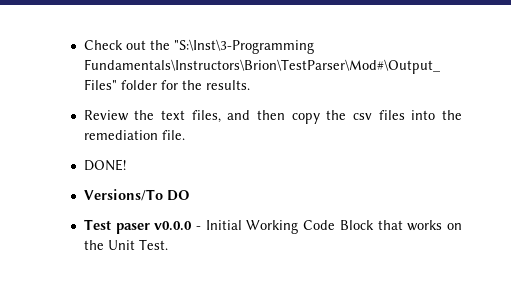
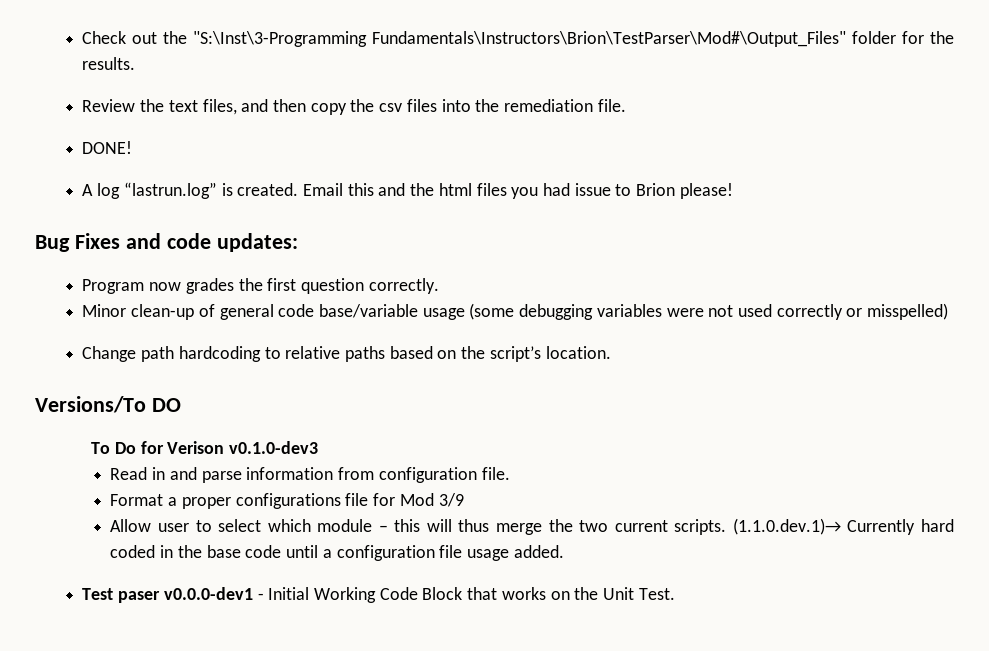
+ A log “lastrun.log” is created. Email this and the html files you had issue to Brion please!
+ Bug Fixes and code updates:
+ Program now grades the first question correctly.
+ Minor clean-up of general code base/variable usage (some debugging variables were not used correctly or misspelled)
+ Change path hardcoding to relative paths based on the script’s location.
  Versions/To DO
+ To Do for Verison v0.1.0-dev3
+ Read in and parse information from configuration file.
+ Format a proper configurations file for Mod 3/9
+ Allow user to select which module – this will thus merge the two current scripts. (1.1.0.dev.1)→ Currently hard coded in the base code until a configuration file usage added.
- Test paser v0.0.0 - Initial Working Code Block that works on the Unit Test.
+ Test paser v0.0.0-dev1 - Initial Working Code Block that works on the Unit Test.

